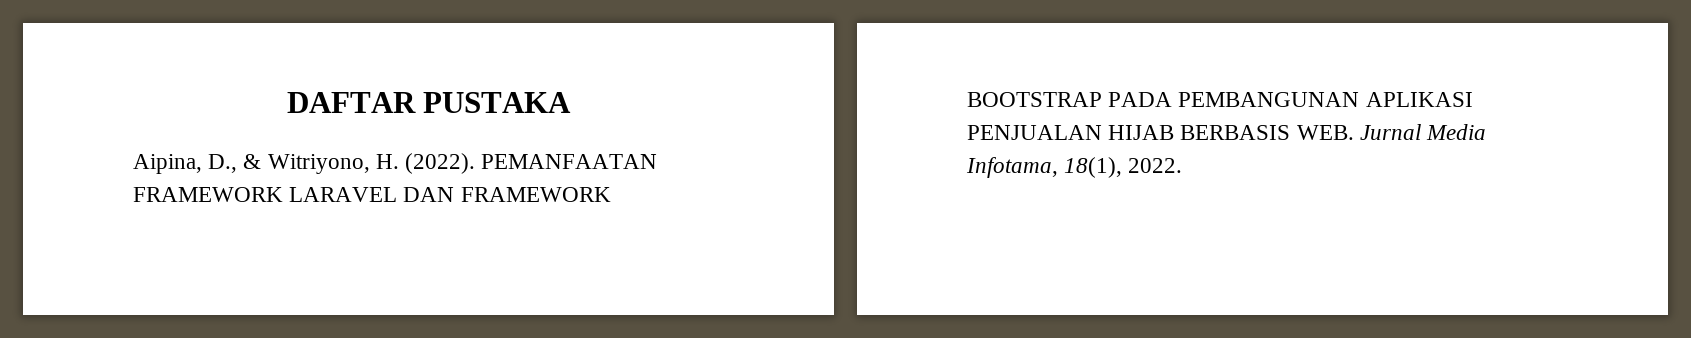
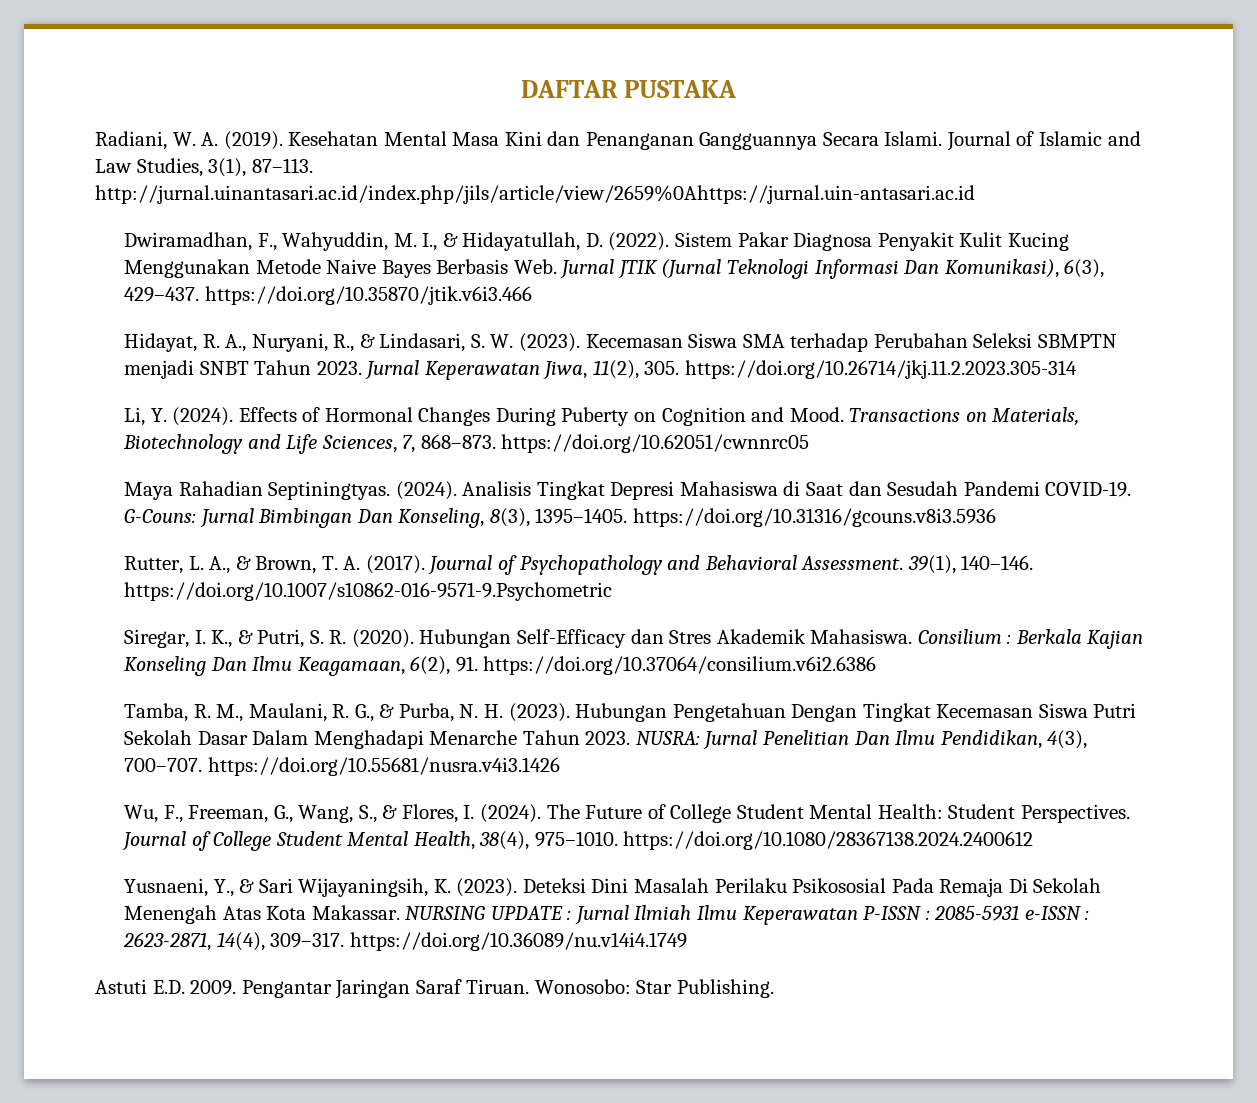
- Aipina, D., & Witriyono, H. (2022). PEMANFAATAN FRAMEWORK LARAVEL DAN FRAMEWORK BOOTSTRAP PADA PEMBANGUNAN APLIKASI PENJUALAN HIJAB BERBASIS WEB. Jurnal Media Infotama, 18(1), 2022.
+ Radiani, W. A. (2019). Kesehatan Mental Masa Kini dan Penanganan Gangguannya Secara Islami. Journal of Islamic and Law Studies, 3(1), 87–113. http://jurnal.uinantasari.ac.id/index.php/jils/article/view/2659%0Ahttps://jurnal.uin-antasari.ac.id
+ Dwiramadhan, F., Wahyuddin, M. I., & Hidayatullah, D. (2022). Sistem Pakar Diagnosa Penyakit Kulit Kucing Menggunakan Metode Naive Bayes Berbasis Web. Jurnal JTIK (Jurnal Teknologi Informasi Dan Komunikasi), 6(3), 429–437. https://doi.org/10.35870/jtik.v6i3.466
+ Hidayat, R. A., Nuryani, R., & Lindasari, S. W. (2023). Kecemasan Siswa SMA terhadap Perubahan Seleksi SBMPTN menjadi SNBT Tahun 2023. Jurnal Keperawatan Jiwa, 11(2), 305. https://doi.org/10.26714/jkj.11.2.2023.305-314
+ Li, Y. (2024). Effects of Hormonal Changes During Puberty on Cognition and Mood. Transactions on Materials, Biotechnology and Life Sciences, 7, 868–873. https://doi.org/10.62051/cwnnrc05
+ Maya Rahadian Septiningtyas. (2024). Analisis Tingkat Depresi Mahasiswa di Saat dan Sesudah Pandemi COVID-19. G-Couns: Jurnal Bimbingan Dan Konseling, 8(3), 1395–1405. https://doi.org/10.31316/gcouns.v8i3.5936
+ Rutter, L. A., & Brown, T. A. (2017). Journal of Psychopathology and Behavioral Assessment. 39(1), 140–146. https://doi.org/10.1007/s10862-016-9571-9.Psychometric
+ Siregar, I. K., & Putri, S. R. (2020). Hubungan Self-Efficacy dan Stres Akademik Mahasiswa. Consilium : Berkala Kajian Konseling Dan Ilmu Keagamaan, 6(2), 91. https://doi.org/10.37064/consilium.v6i2.6386
+ Tamba, R. M., Maulani, R. G., & Purba, N. H. (2023). Hubungan Pengetahuan Dengan Tingkat Kecemasan Siswa Putri Sekolah Dasar Dalam Menghadapi Menarche Tahun 2023. NUSRA: Jurnal Penelitian Dan Ilmu Pendidikan, 4(3), 700–707. https://doi.org/10.55681/nusra.v4i3.1426
+ Wu, F., Freeman, G., Wang, S., & Flores, I. (2024). The Future of College Student Mental Health: Student Perspectives. Journal of College Student Mental Health, 38(4), 975–1010. https://doi.org/10.1080/28367138.2024.2400612
+ Yusnaeni, Y., & Sari Wijayaningsih, K. (2023). Deteksi Dini Masalah Perilaku Psikososial Pada Remaja Di Sekolah Menengah Atas Kota Makassar. NURSING UPDATE : Jurnal Ilmiah Ilmu Keperawatan P-ISSN : 2085-5931 e-ISSN : 2623-2871, 14(4), 309–317. https://doi.org/10.36089/nu.v14i4.1749
+ Astuti E.D. 2009. Pengantar Jaringan Saraf Tiruan. Wonosobo: Star Publishing.

